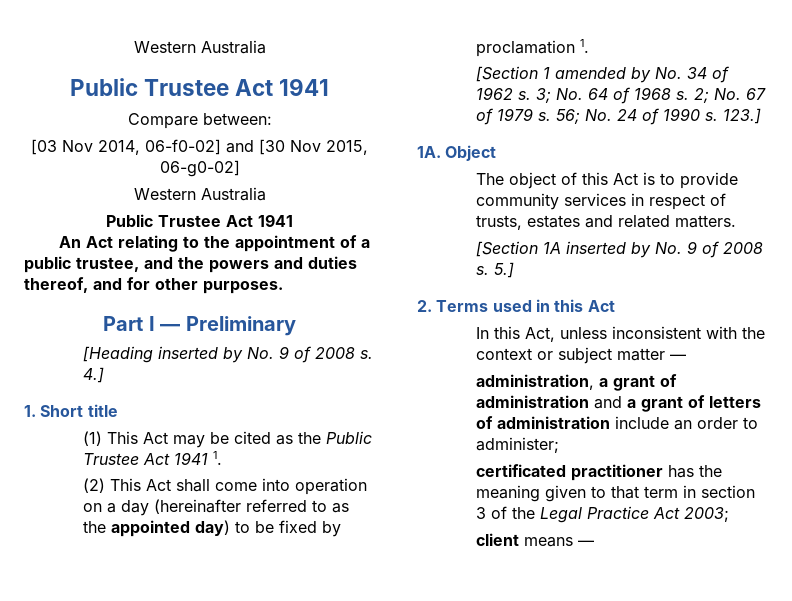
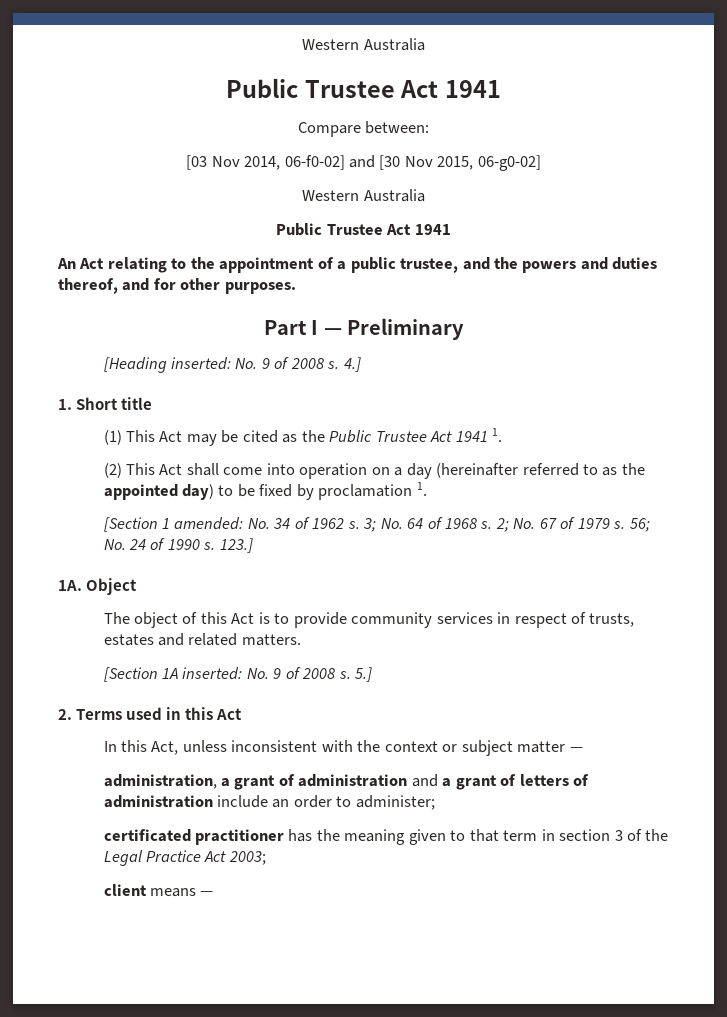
- [Heading inserted by No. 9 of 2008 s.
+ [Heading inserted: No. 9 of 2008 s.
- [Section 1 amended by No. 34 of 1962 s.
+ [Section 1 amended: No. 34 of 1962 s.
- [Section 1A inserted by No. 9 of 2008 s.
+ [Section 1A inserted: No. 9 of 2008 s.

